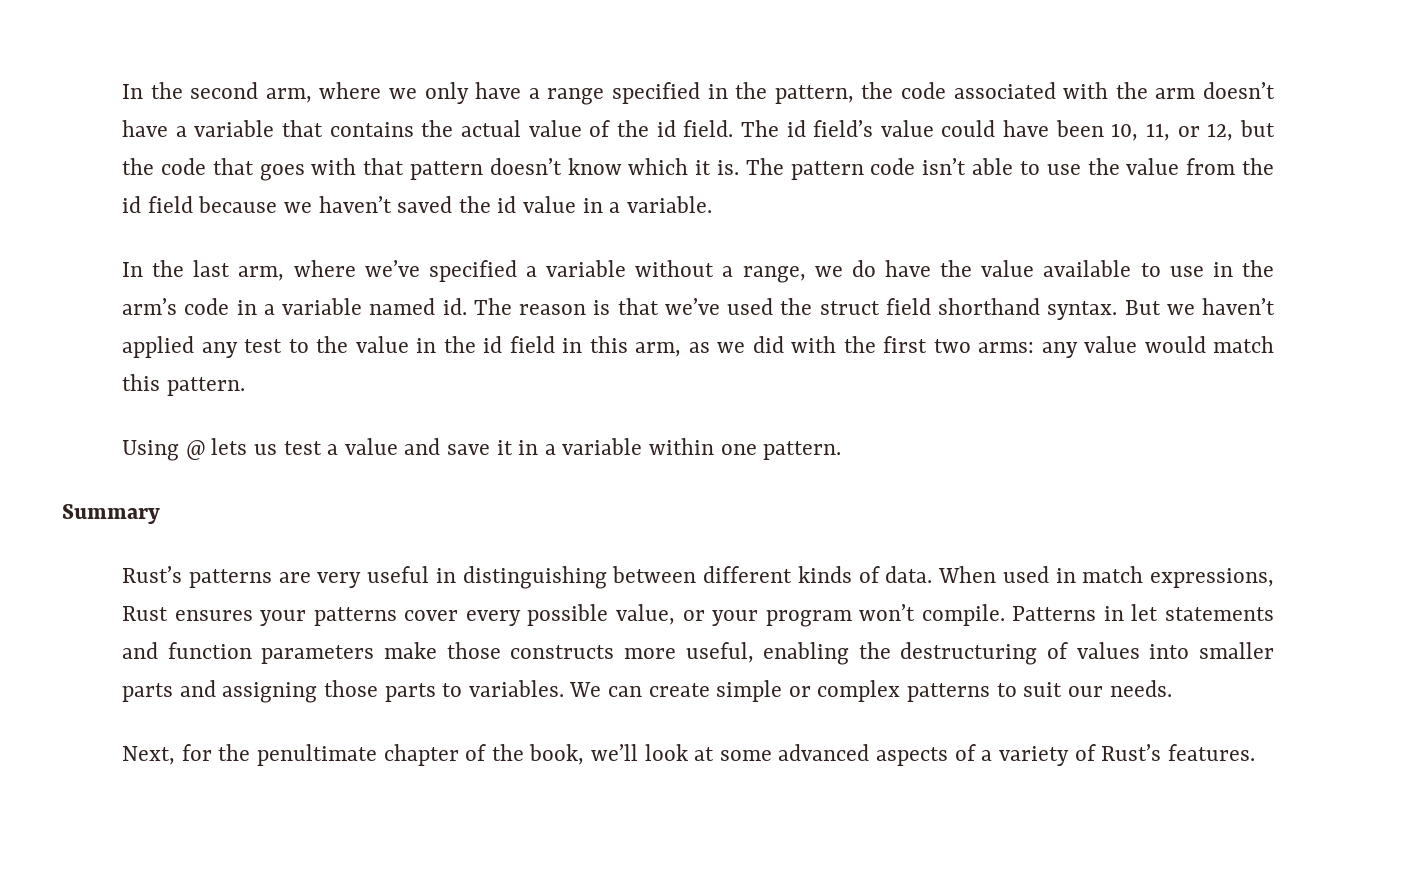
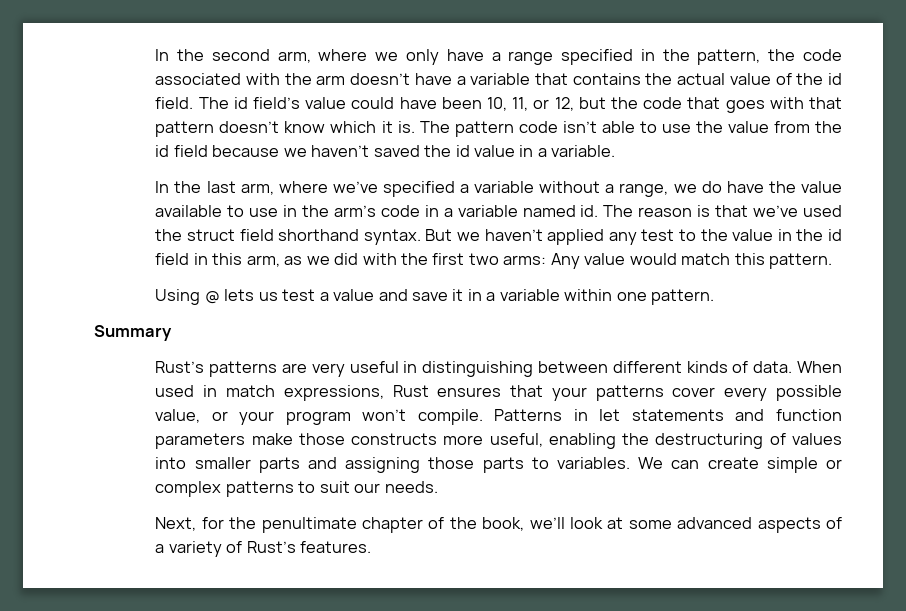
- But we haven’t applied any test to the value in the id field in this arm, as we did with the first two arms: any value would match this pattern.
+ But we haven’t applied any test to the value in the id field in this arm, as we did with the first two arms: Any value would match this pattern.
- When used in match expressions, Rust ensures your patterns cover every possible value, or your program won’t compile.
+ When used in match expressions, Rust ensures that your patterns cover every possible value, or your program won’t compile.

